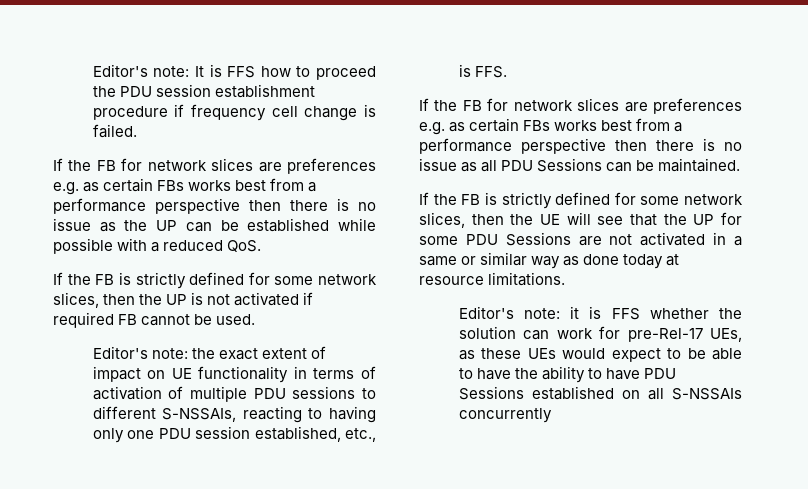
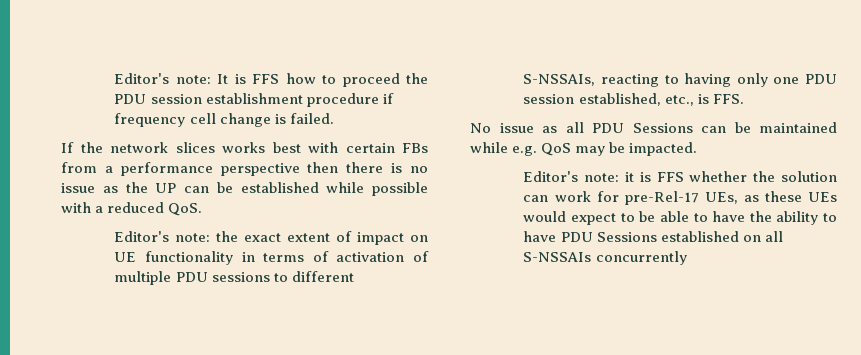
- If the FB for network slices are preferences e.g. as certain FBs works best from a performance perspective then there is no issue as the UP can be established while possible with a reduced QoS.
+ If the network slices works best with certain FBs from a performance perspective then there is no issue as the UP can be established while possible with a reduced QoS.
- If the FB is strictly defined for some network slices, then the UP is not activated if required FB cannot be used.
- If the FB for network slices are preferences e.g. as certain FBs works best from a performance perspective then there is no issue as all PDU Sessions can be maintained.
- If the FB is strictly defined for some network slices, then the UE will see that the UP for some PDU Sessions are not activated in a same or similar way as done today at resource limitations.
+ No issue as all PDU Sessions can be maintained while e.g. QoS may be impacted.

